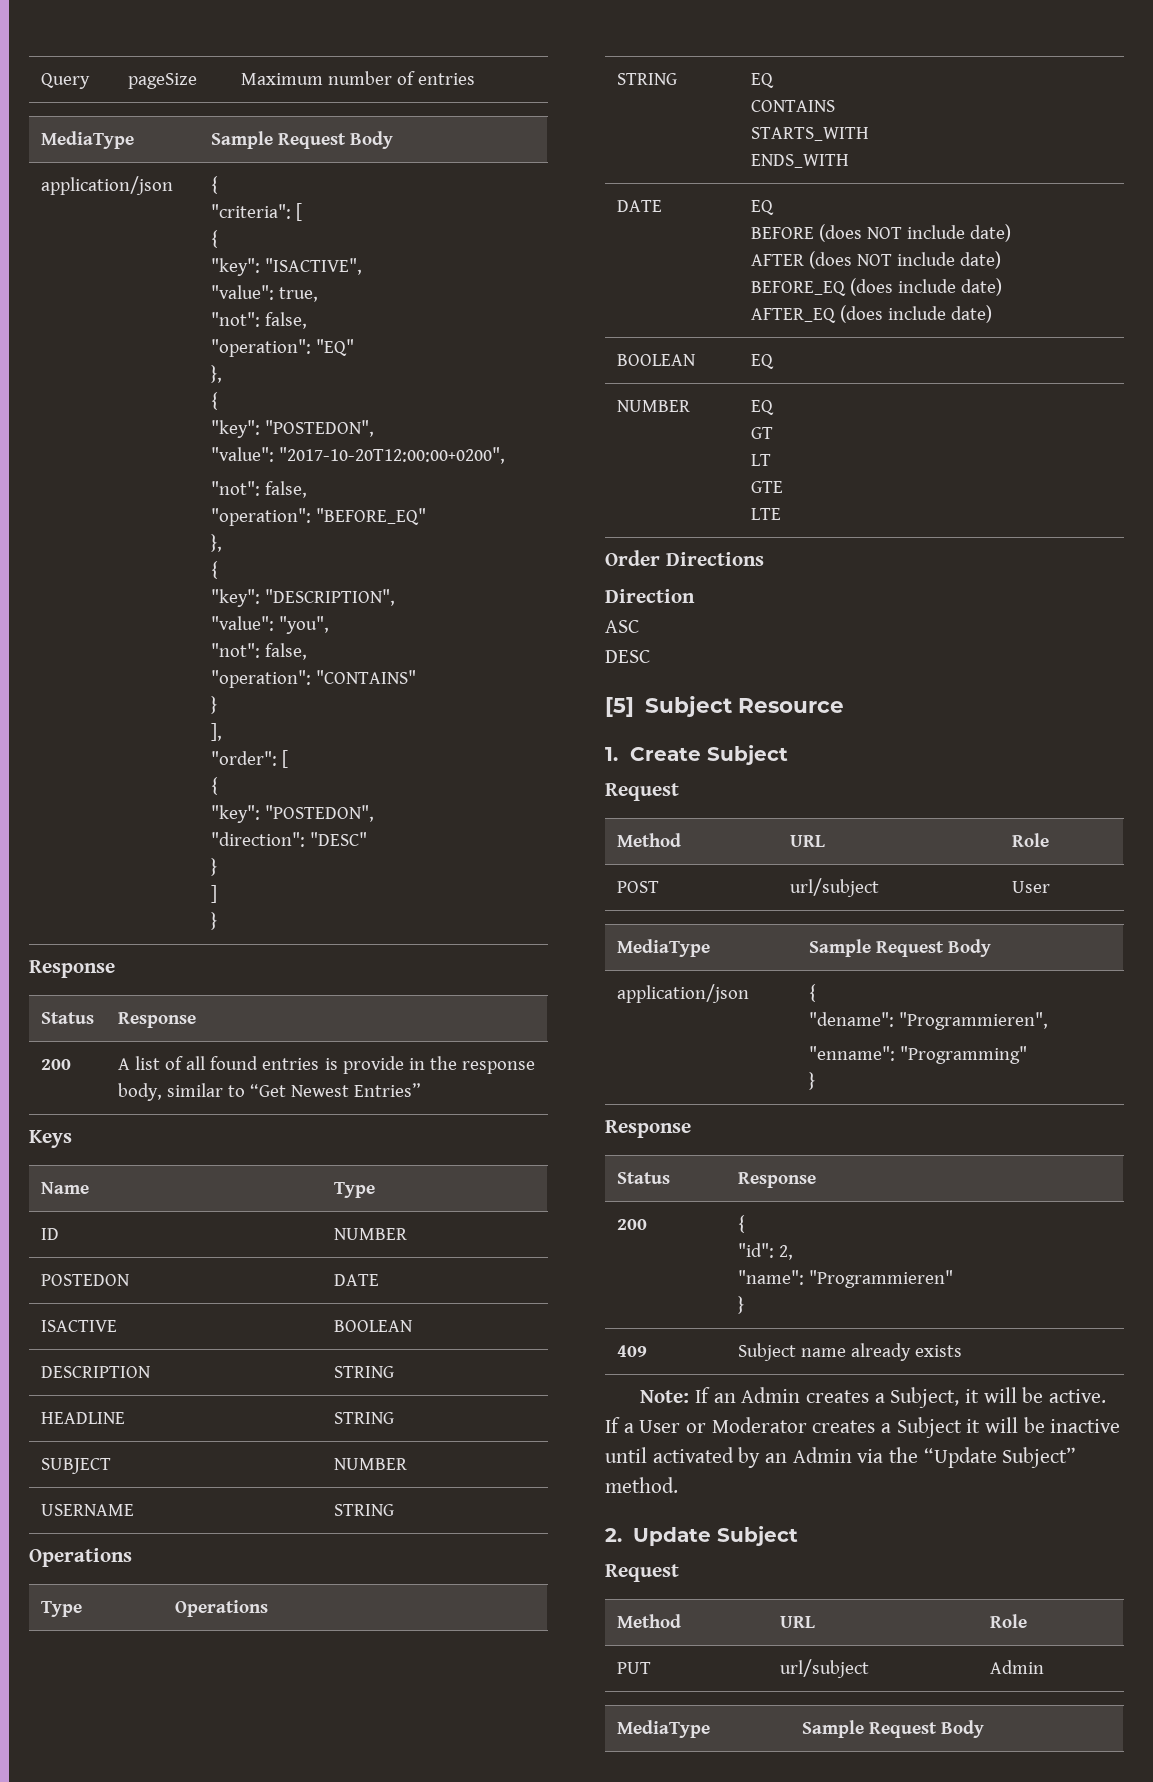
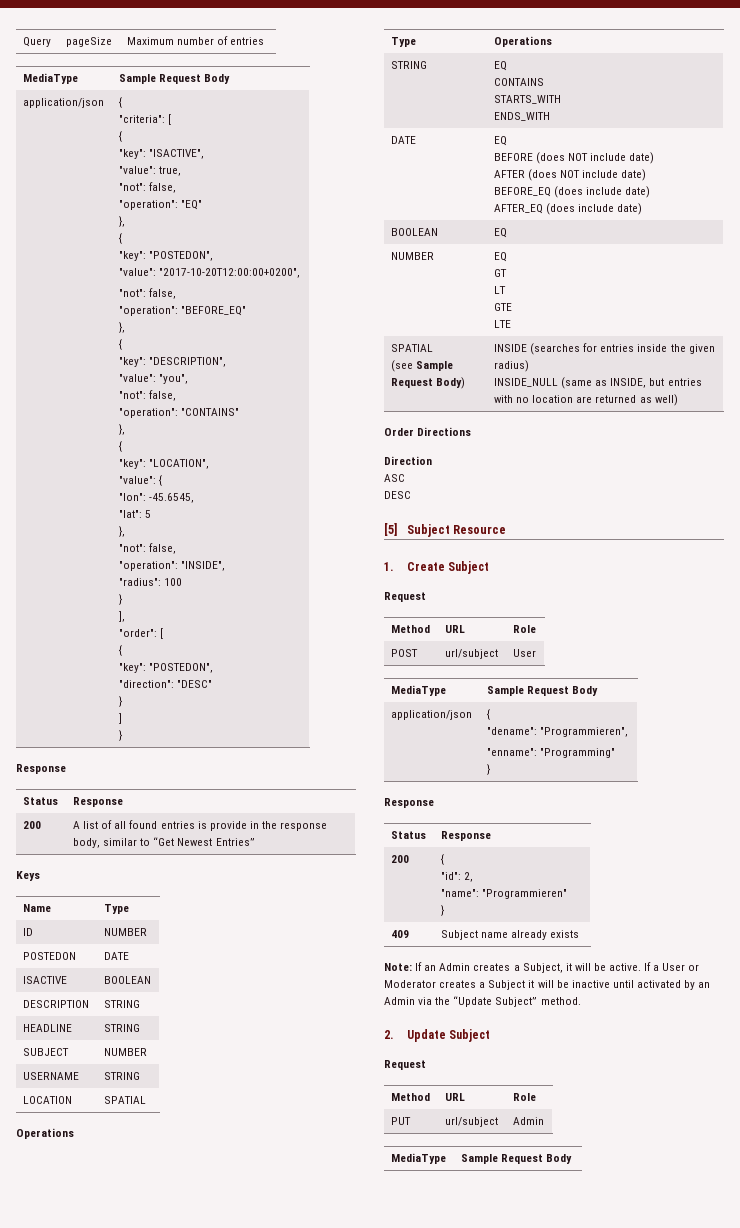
  "operation": "CONTAINS"
+ },
+ {
+ "key": "LOCATION",
+ "value": {
+ "lon": -45.6545,
+ "lat": 5
+ },
+ "not": false,
+ "operation": "INSIDE",
+ "radius": 100
+ LOCATION | SPATIAL
  NUMBER | EQ
  GT
  LT
  GTE
  LTE
+ SPATIAL
+ (see Sample Request Body) | INSIDE (searches for entries inside the given radius)
+ INSIDE_NULL (same as INSIDE, but entries with no location are returned as well)

